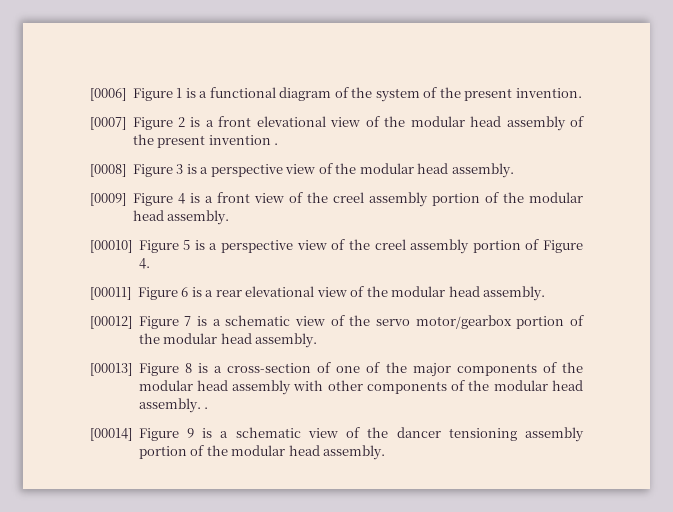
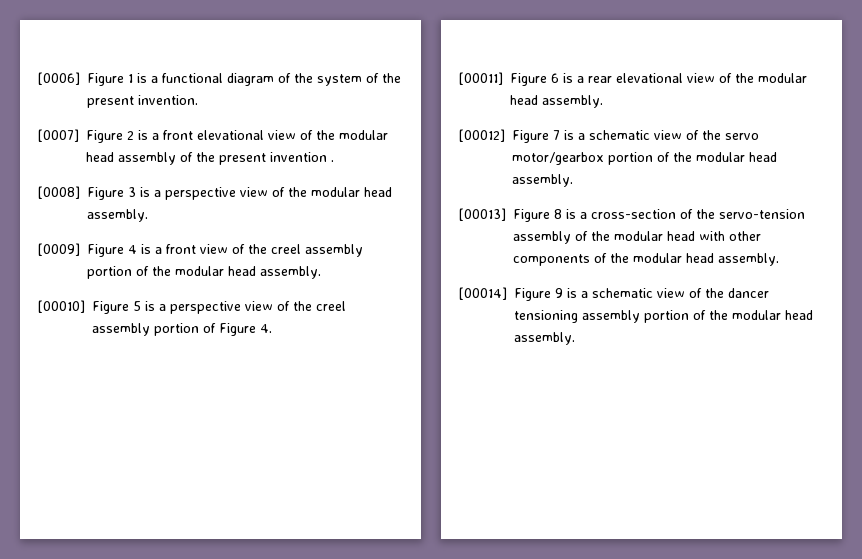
- [00013] Figure 8 is a cross-section of one of the major components of the modular head assembly with other components of the modular head assembly. .
+ [00013] Figure 8 is a cross-section of the servo-tension assembly of the modular head with other components of the modular head assembly.

